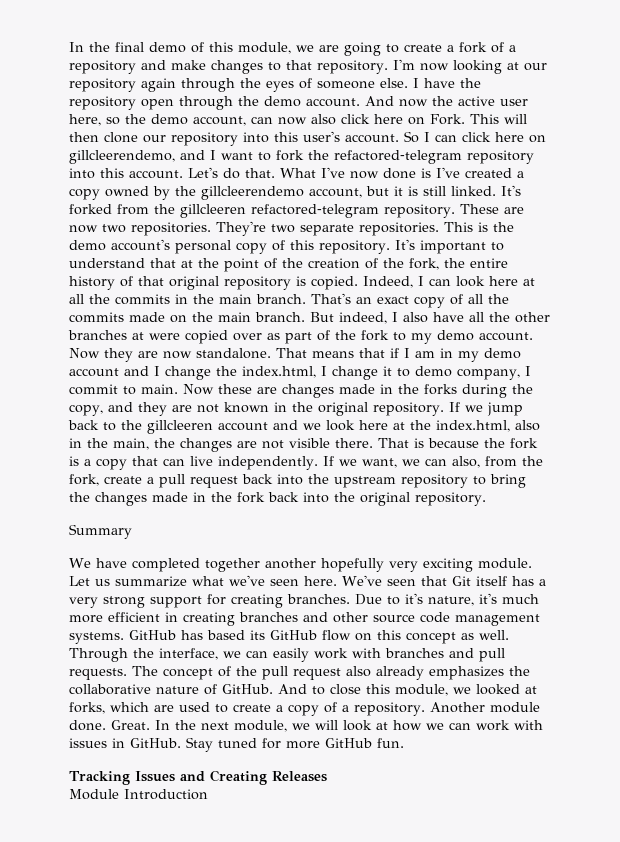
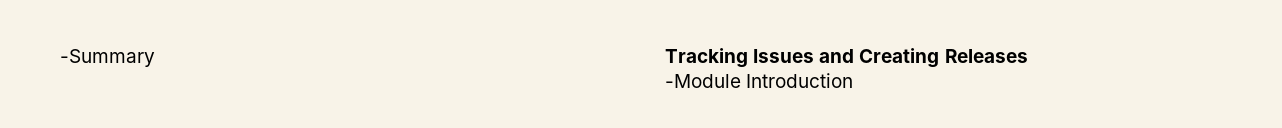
- In the final demo of this module, we are going to create a fork of a repository and make changes to that repository. I'm now looking at our repository again through the eyes of someone else. I have the repository open through the demo account. And now the active user here, so the demo account, can now also click here on Fork. This will then clone our repository into this user's account. So I can click here on gillcleerendemo, and I want to fork the refactored‑telegram repository into this account. Let's do that. What I've now done is I've created a copy owned by the gillcleerendemo account, but it is still linked. It's forked from the gillcleeren refactored‑telegram repository. These are now two repositories. They're two separate repositories. This is the demo account's personal copy of this repository. It's important to understand that at the point of the creation of the fork, the entire history of that original repository is copied. Indeed, I can look here at all the commits in the main branch. That's an exact copy of all the commits made on the main branch. But indeed, I also have all the other branches at were copied over as part of the fork to my demo account. Now they are now standalone. That means that if I am in my demo account and I change the index.html, I change it to demo company, I commit to main. Now these are changes made in the forks during the copy, and they are not known in the original repository. If we jump back to the gillcleeren account and we look here at the index.html, also in the main, the changes are not visible there. That is because the fork is a copy that can live independently. If we want, we can also, from the fork, create a pull request back into the upstream repository to bring the changes made in the fork back into the original repository.
- Summary
- We have completed together another hopefully very exciting module. Let us summarize what we've seen here. We've seen that Git itself has a very strong support for creating branches. Due to it's nature, it's much more efficient in creating branches and other source code management systems. GitHub has based its GitHub flow on this concept as well. Through the interface, we can easily work with branches and pull requests. The concept of the pull request also already emphasizes the collaborative nature of GitHub. And to close this module, we looked at forks, which are used to create a copy of a repository. Another module done. Great. In the next module, we will look at how we can work with issues in GitHub. Stay tuned for more GitHub fun.
+ -Summary
- Module Introduction
+ -Module Introduction

